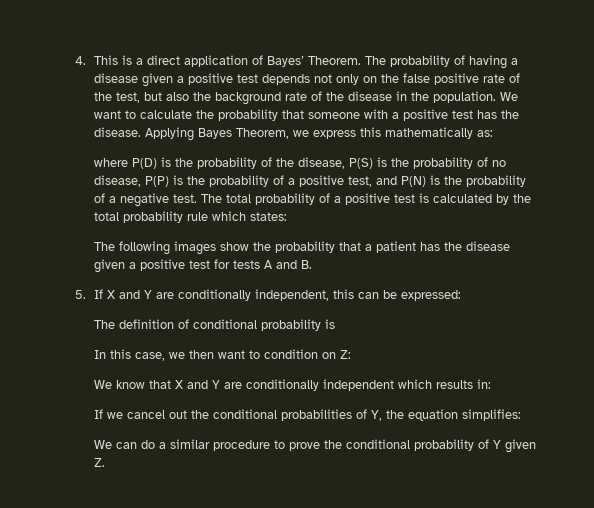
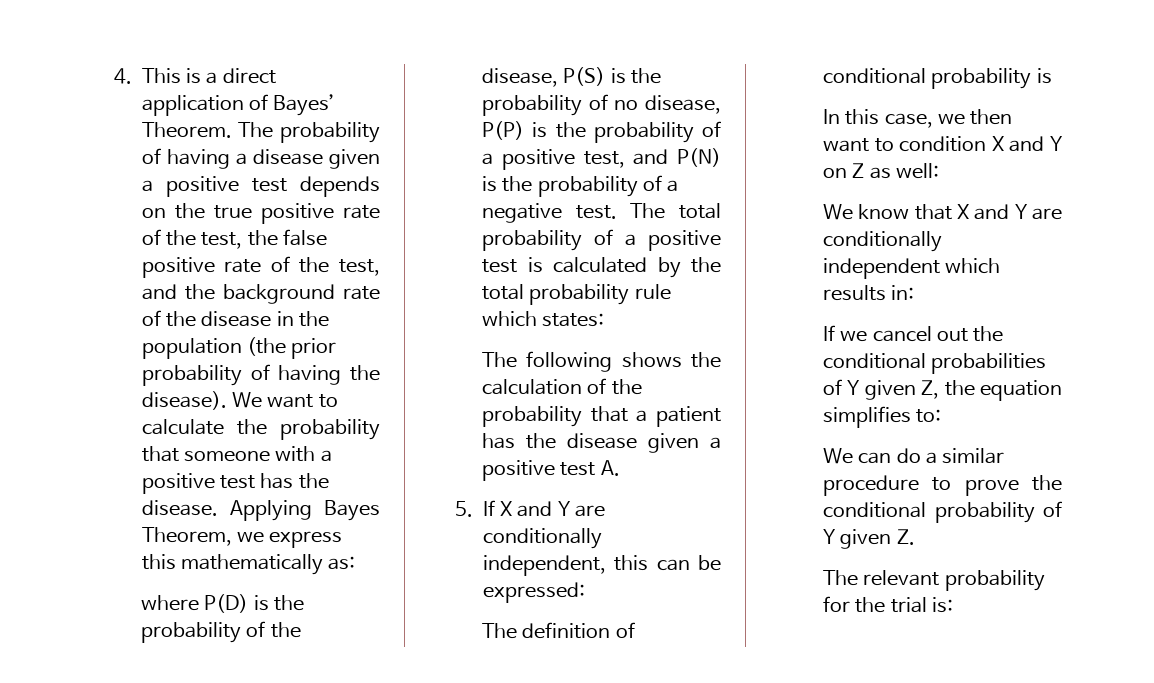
- The probability of having a disease given a positive test depends not only on the false positive rate of the test, but also the background rate of the disease in the population.
+ The probability of having a disease given a positive test depends on the true positive rate of the test, the false positive rate of the test, and the background rate of the disease in the population (the prior probability of having the disease).
- The following images show the probability that a patient has the disease given a positive test for tests A and B.
+ The following shows the calculation of the probability that a patient has the disease given a positive test A.
- In this case, we then want to condition on Z:
+ In this case, we then want to condition X and Y on Z as well:
- If we cancel out the conditional probabilities of Y, the equation simplifies:
+ If we cancel out the conditional probabilities of Y given Z, the equation simplifies to:
+ The relevant probability for the trial is:

